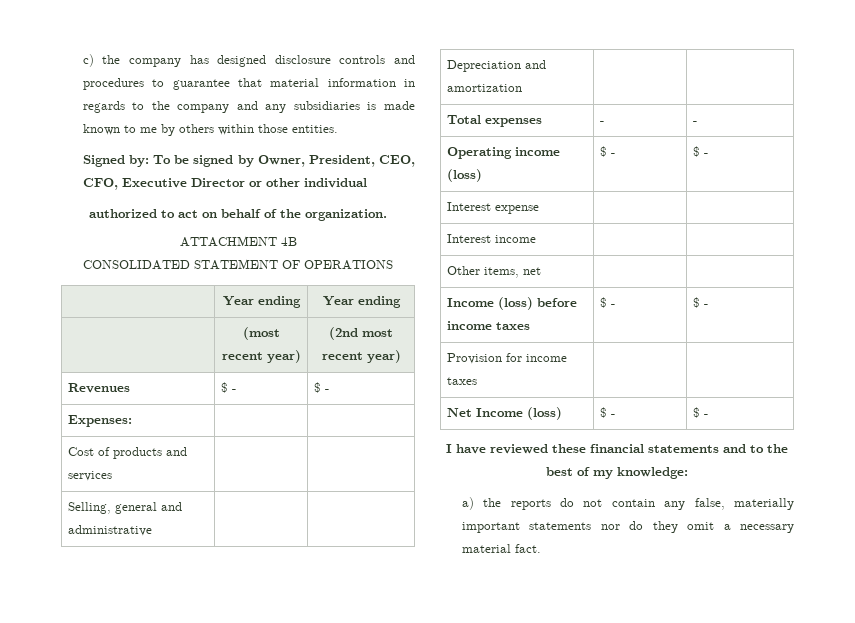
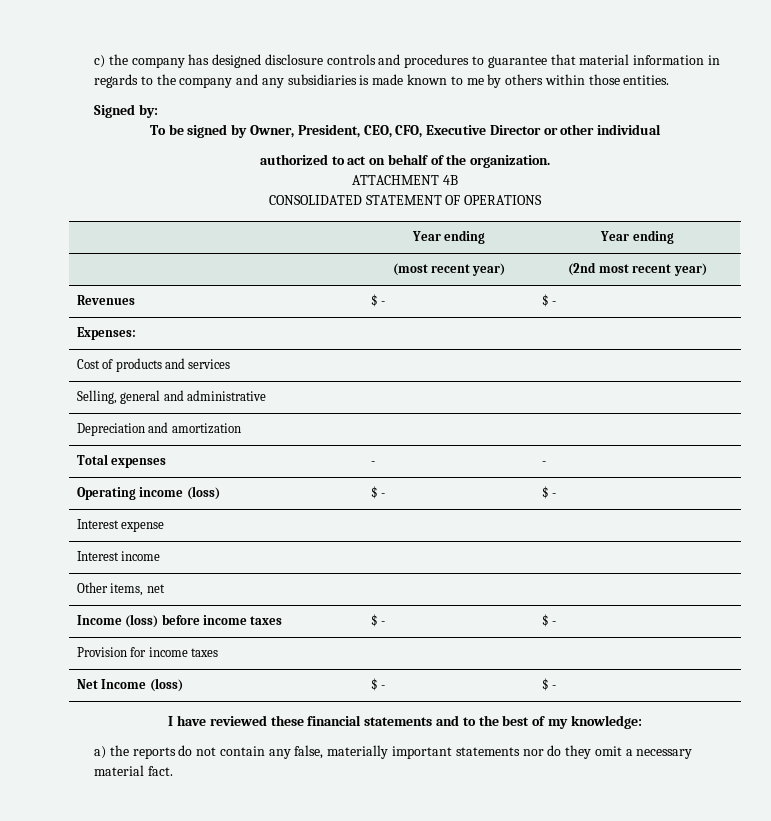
- Signed by: To be signed by Owner, President, CEO, CFO, Executive Director or other individual
+ Signed by:
+ To be signed by Owner, President, CEO, CFO, Executive Director or other individual

